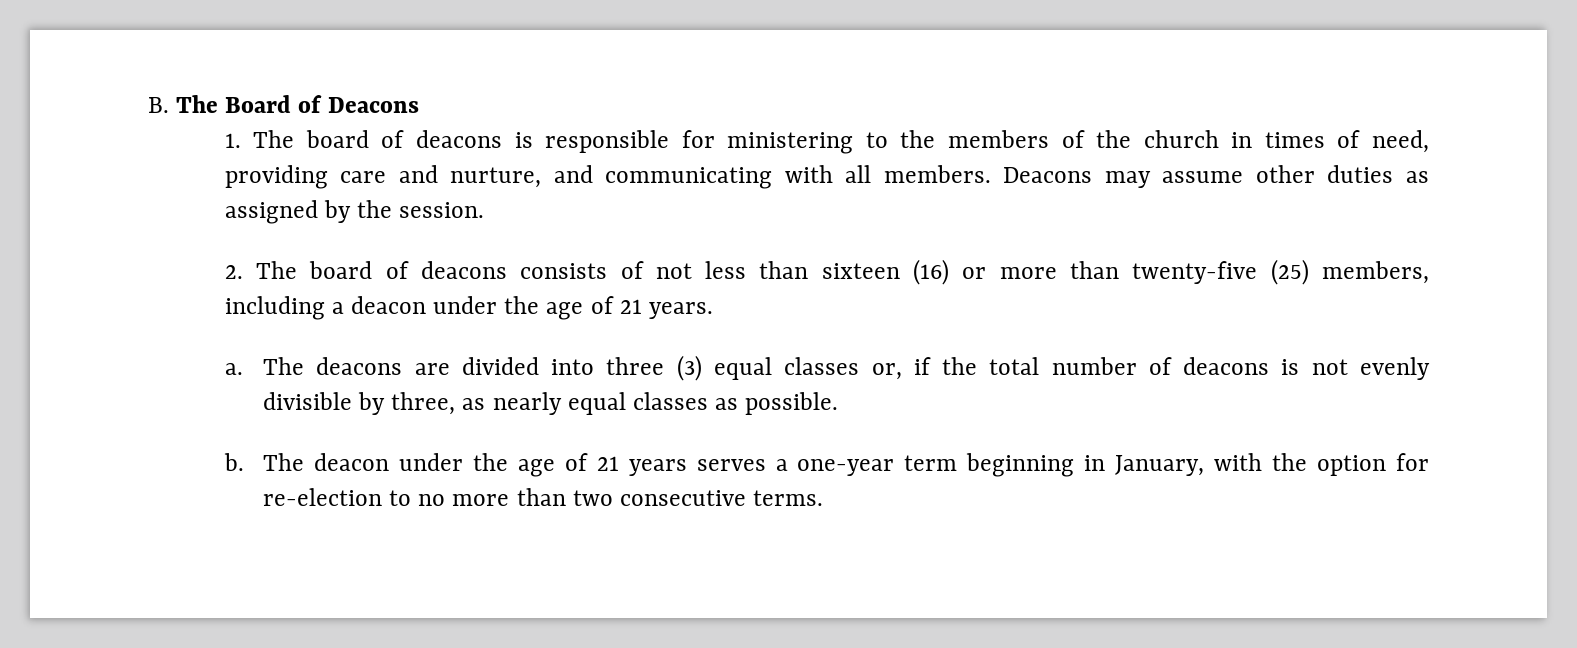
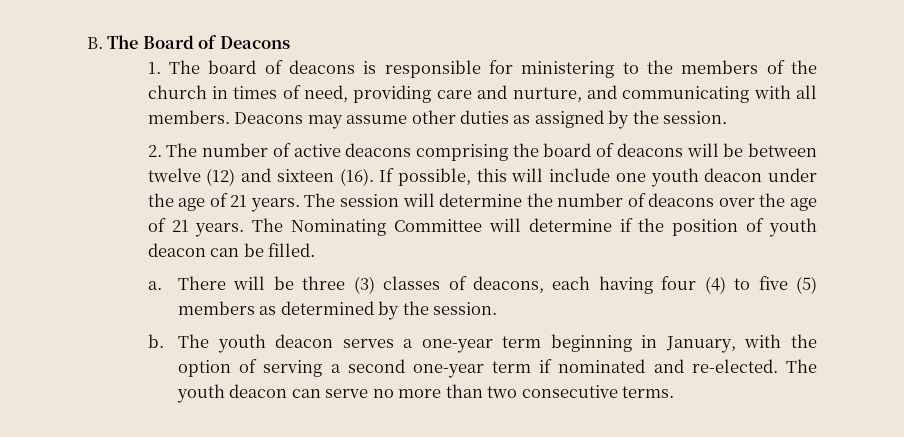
- 2. The board of deacons consists of not less than sixteen (16) or more than twenty-five (25) members, including a deacon under the age of 21 years.
- a. The deacons are divided into three (3) equal classes or, if the total number of deacons is not evenly divisible by three, as nearly equal classes as possible.
- b. The deacon under the age of 21 years serves a one-year term beginning in January, with the option for re-election to no more than two consecutive terms.
+ 2. The number of active deacons comprising the board of deacons will be between twelve (12) and sixteen (16). If possible, this will include one youth deacon under the age of 21 years. The session will determine the number of deacons over the age of 21 years. The Nominating Committee will determine if the position of youth deacon can be filled.
+ a. There will be three (3) classes of deacons, each having four (4) to five (5) members as determined by the session.
+ b. The youth deacon serves a one-year term beginning in January, with the option of serving a second one-year term if nominated and re-elected. The youth deacon can serve no more than two consecutive terms.

